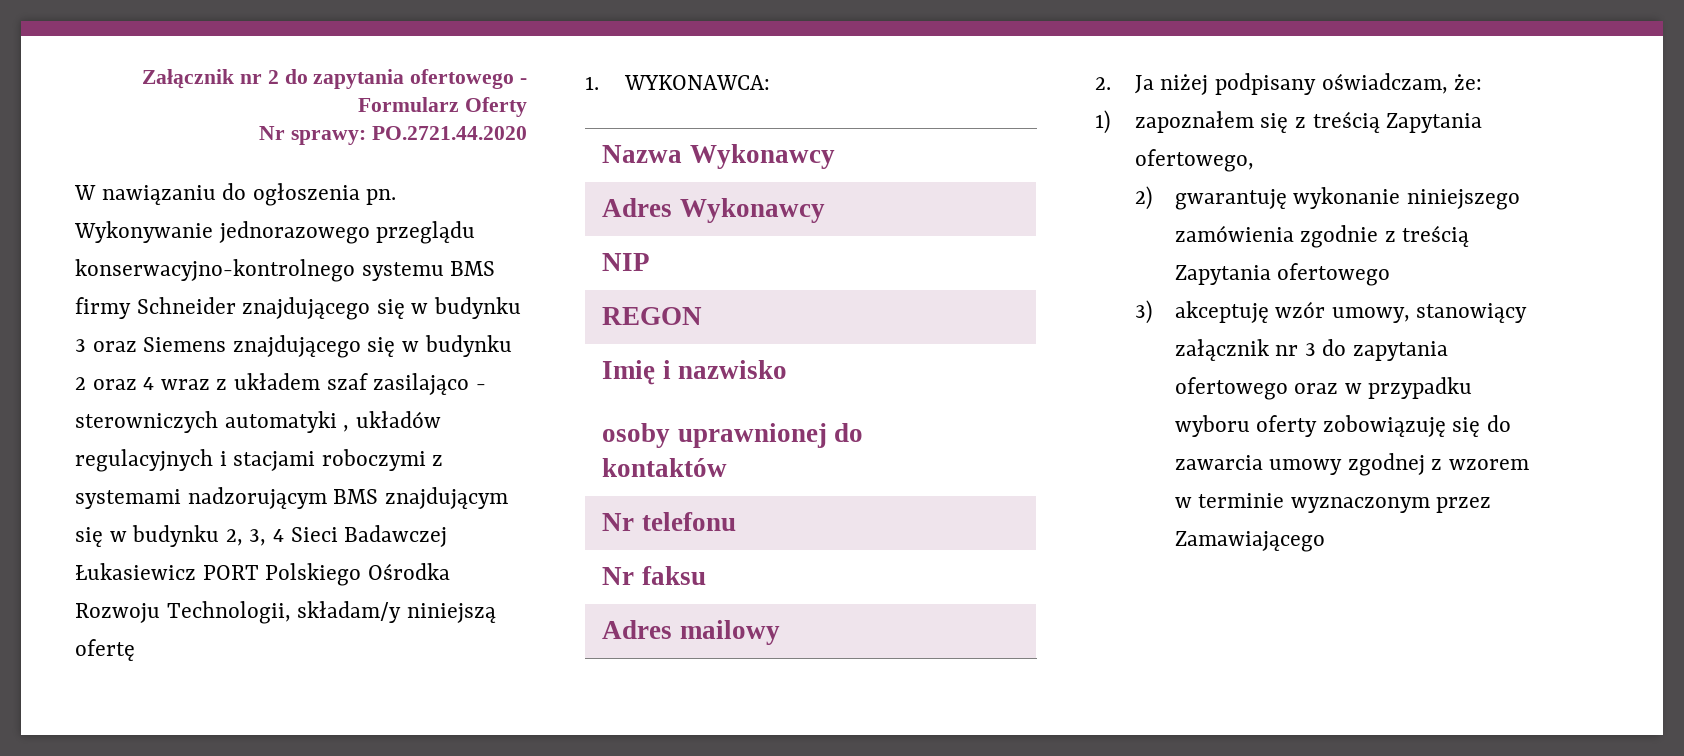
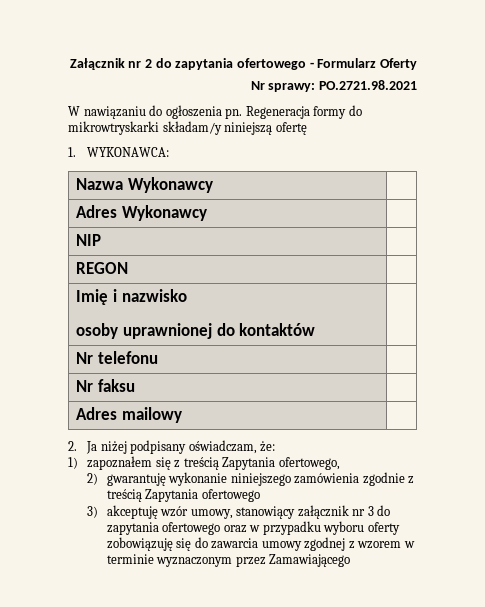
- Nr sprawy: PO.2721.44.2020
+ Nr sprawy: PO.2721.98.2021
- Wykonywanie jednorazowego przeglądu konserwacyjno-kontrolnego systemu BMS firmy Schneider znajdującego się w budynku 3 oraz Siemens znajdującego się w budynku 2 oraz 4 wraz z układem szaf zasilająco - sterowniczych automatyki , układów regulacyjnych i stacjami roboczymi z systemami nadzorującym BMS znajdującym się w budynku 2, 3, 4 Sieci Badawczej Łukasiewicz PORT Polskiego Ośrodka Rozwoju Technologii, składam/y niniejszą ofertę
+ Regeneracja formy do mikrowtryskarki składam/y niniejszą ofertę

